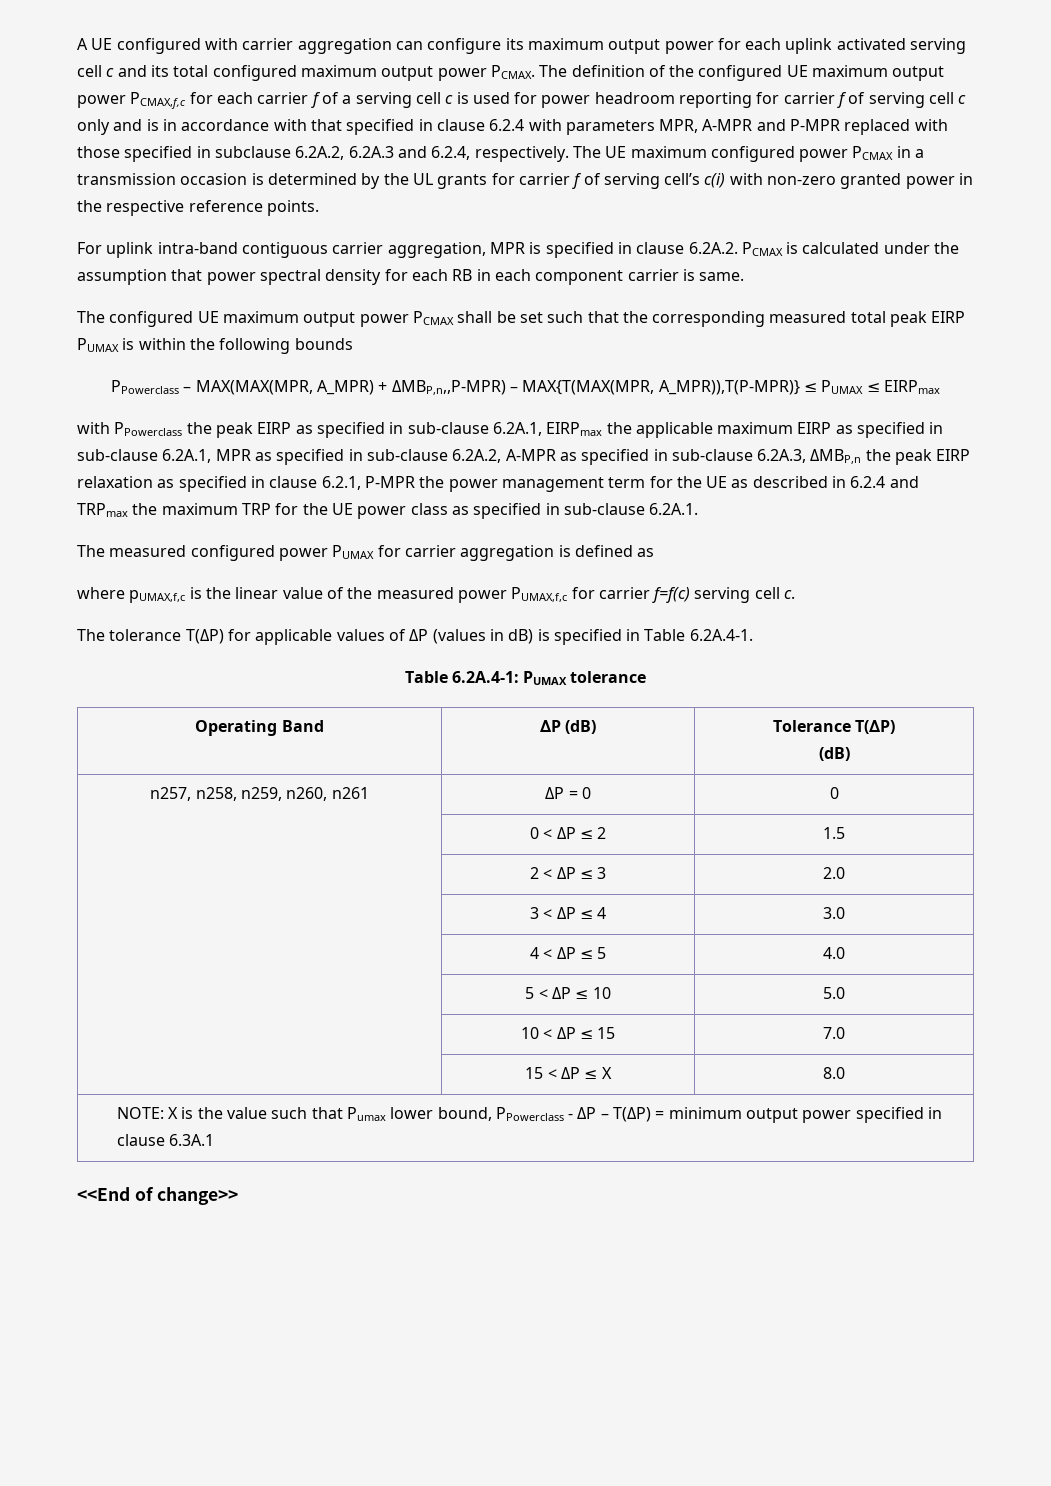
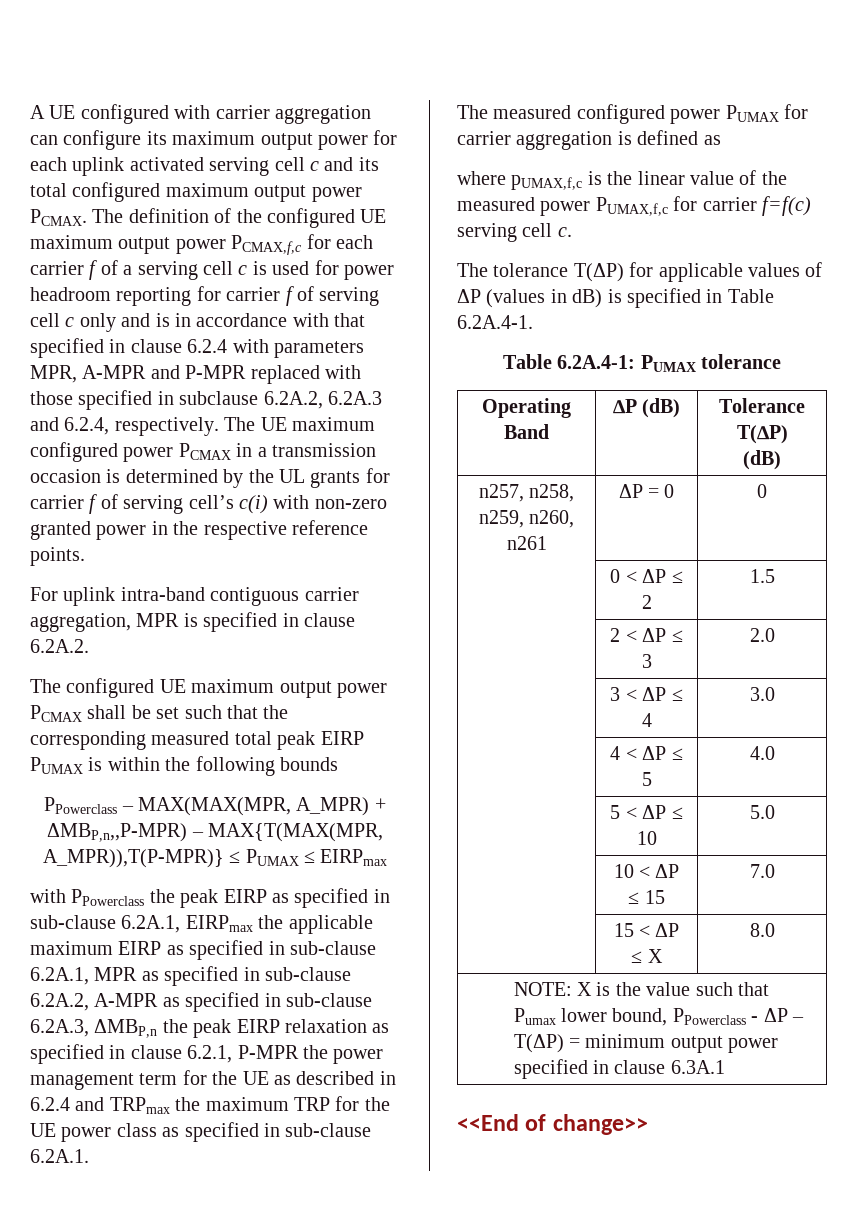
- For uplink intra-band contiguous carrier aggregation, MPR is specified in clause 6.2A.2. PCMAX is calculated under the assumption that power spectral density for each RB in each component carrier is same.
+ For uplink intra-band contiguous carrier aggregation, MPR is specified in clause 6.2A.2.

